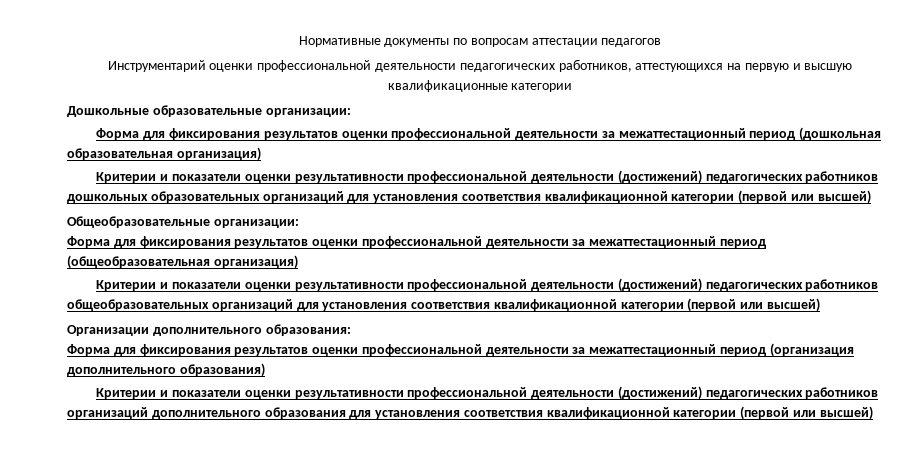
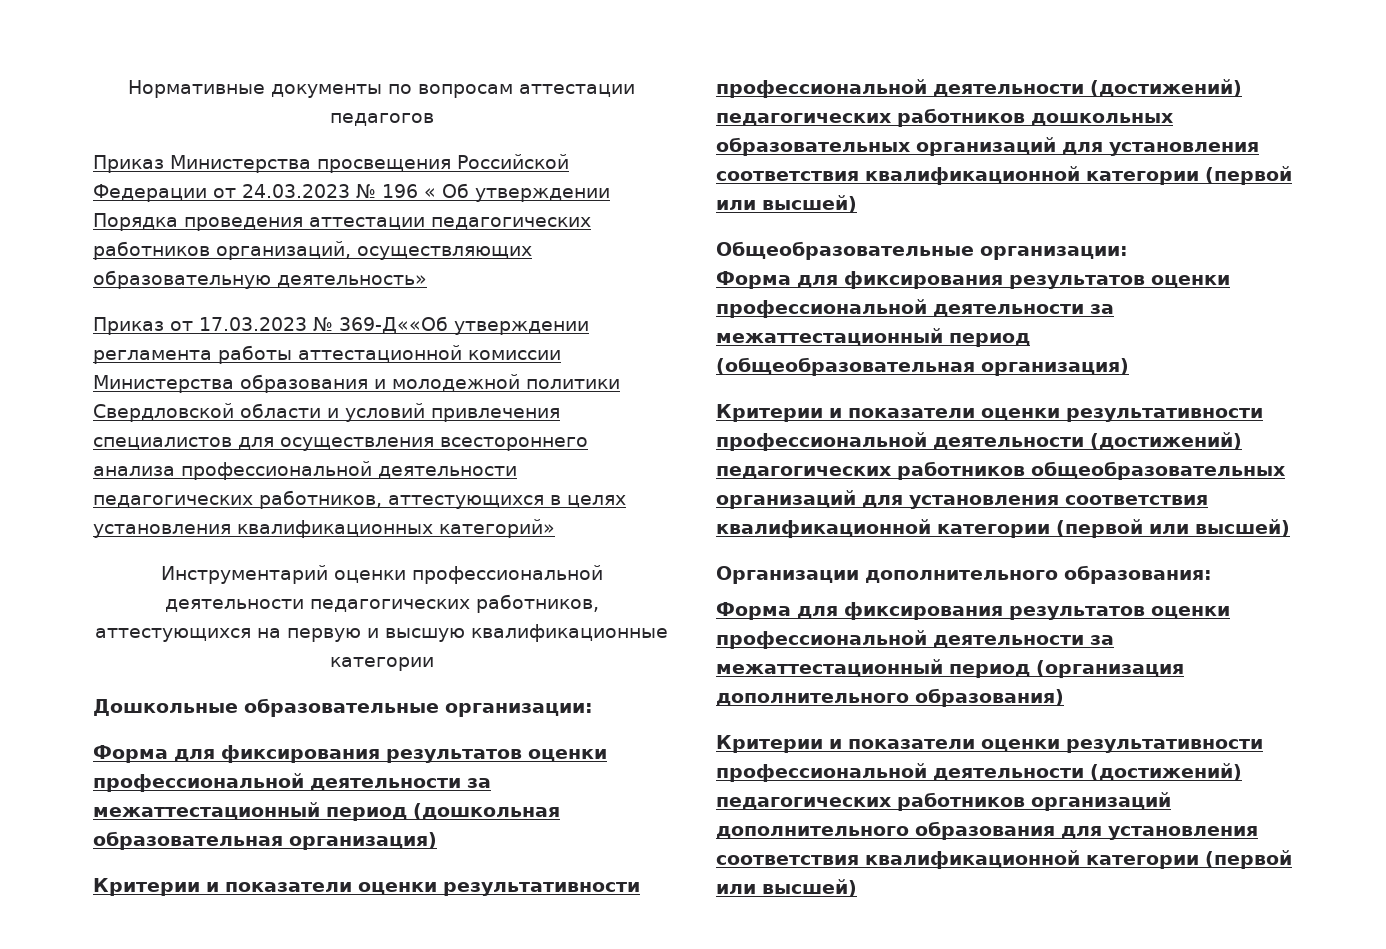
+ Приказ Министерства просвещения Российской Федерации от 24.03.2023 № 196 « Об утверждении Порядка проведения аттестации педагогических работников организаций, осуществляющих образовательную деятельность»
+ Приказ от 17.03.2023 № 369-Д««Об утверждении регламента работы аттестационной комиссии Министерства образования и молодежной политики Свердловской области и условий привлечения специалистов для осуществления всестороннего анализа профессиональной деятельности педагогических работников, аттестующихся в целях установления квалификационных категорий»

